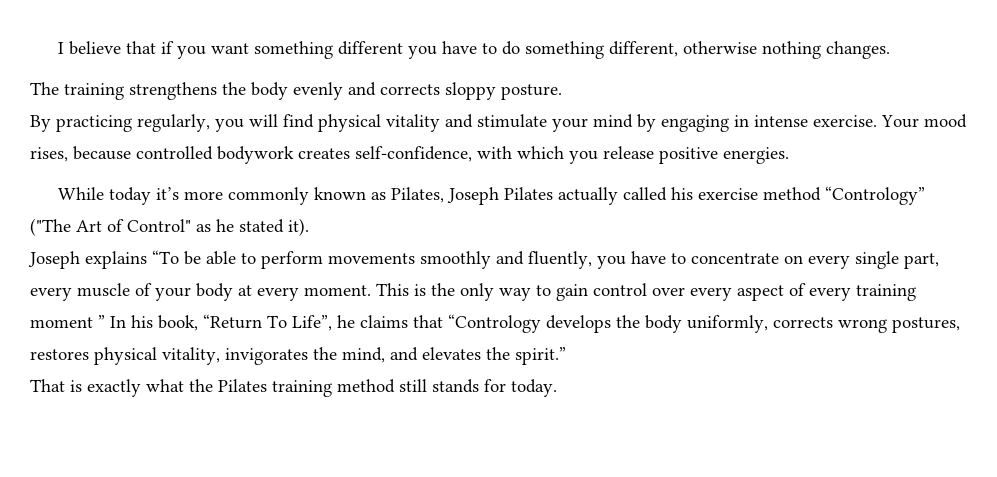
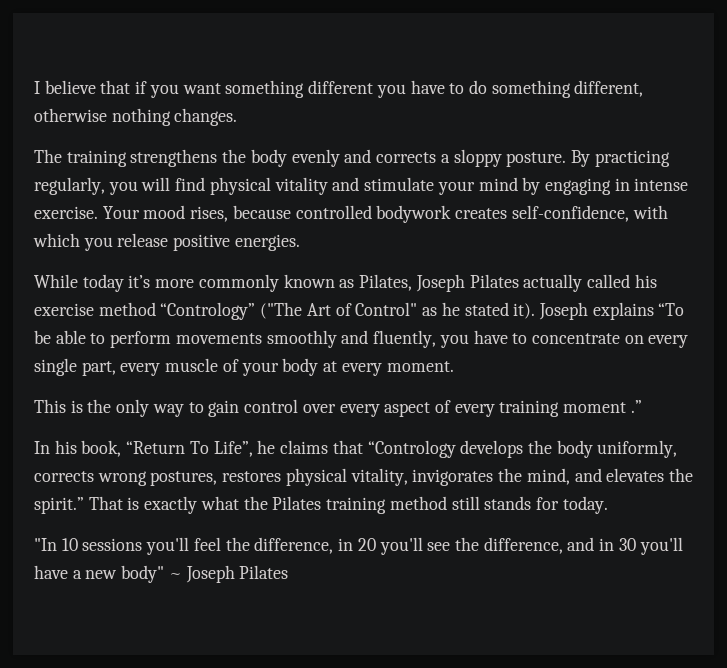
- The training strengthens the body evenly and corrects sloppy posture.
- By practicing regularly, you will find physical vitality and stimulate your mind by engaging in intense exercise.
+ The training strengthens the body evenly and corrects a sloppy posture. By practicing regularly, you will find physical vitality and stimulate your mind by engaging in intense exercise.
- While today it’s more commonly known as Pilates, Joseph Pilates actually called his exercise method “Contrology” ("The Art of Control" as he stated it).
- Joseph explains “To be able to perform movements smoothly and fluently, you have to concentrate on every single part, every muscle of your body at every moment. This is the only way to gain control over every aspect of every training moment ” In his book, “Return To Life”, he claims that “Contrology develops the body uniformly, corrects wrong postures, restores physical vitality, invigorates the mind, and elevates the spirit.”
- That is exactly what the Pilates training method still stands for today.
+ While today it’s more commonly known as Pilates, Joseph Pilates actually called his exercise method “Contrology” ("The Art of Control" as he stated it). Joseph explains “To be able to perform movements smoothly and fluently, you have to concentrate on every single part, every muscle of your body at every moment.
+ This is the only way to gain control over every aspect of every training moment .”
+ In his book, “Return To Life”, he claims that “Contrology develops the body uniformly, corrects wrong postures, restores physical vitality, invigorates the mind, and elevates the spirit.” That is exactly what the Pilates training method still stands for today.
+ "In 10 sessions you'll feel the difference, in 20 you'll see the difference, and in 30 you'll have a new body" ~ Joseph Pilates

